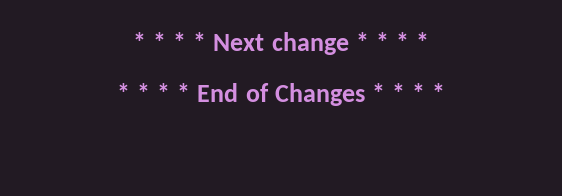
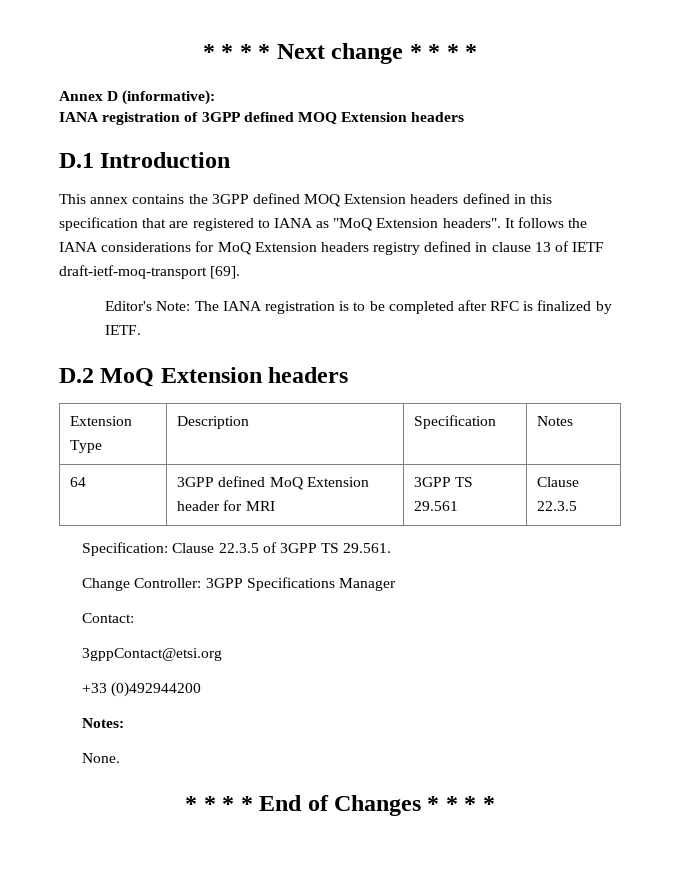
+ Annex D (informative):
+ IANA registration of 3GPP defined MOQ Extension headers
+ D.1 Introduction
+ This annex contains the 3GPP defined MOQ Extension headers defined in this specification that are registered to IANA as "MoQ Extension headers". It follows the IANA considerations for MoQ Extension headers registry defined in clause 13 of IETF draft-ietf-moq-transport [69].
+ Editor's Note: The IANA registration is to be completed after RFC is finalized by IETF.
+ D.2 MoQ Extension headers
+ Extension Type | Description | Specification | Notes
+ 64 | 3GPP defined MoQ Extension header for MRI | 3GPP TS 29.561 | Clause 22.3.5
+ Specification: Clause 22.3.5 of 3GPP TS 29.561.
+ Change Controller: 3GPP Specifications Manager
+ Contact:
+ 3gppContact@etsi.org
+ +33 (0)492944200
+ Notes:
+ None.

